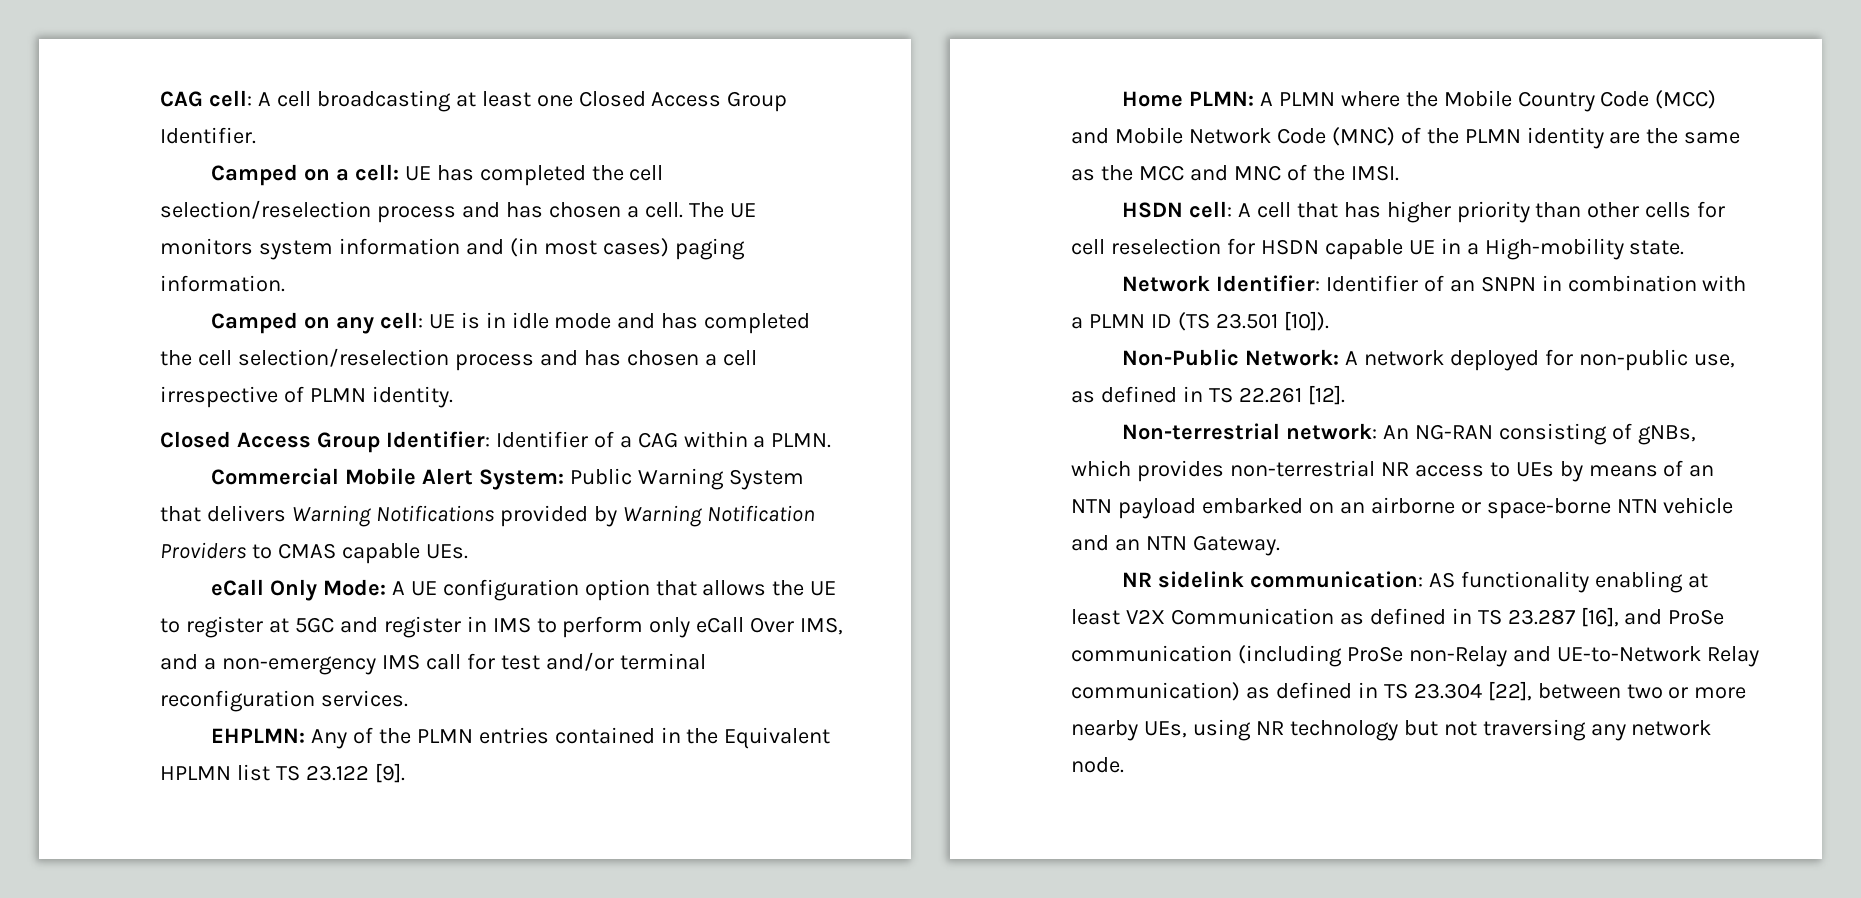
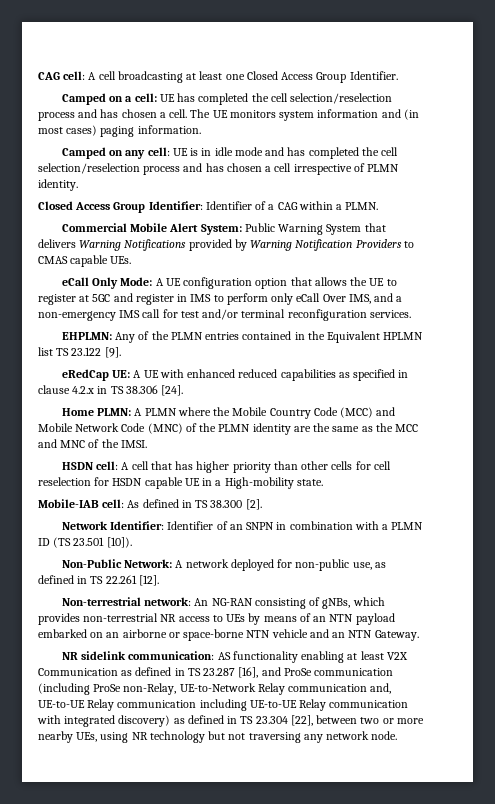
+ eRedCap UE: A UE with enhanced reduced capabilities as specified in clause 4.2.x in TS 38.306 [24].
+ Mobile-IAB cell: As defined in TS 38.300 [2].
- NR sidelink communication: AS functionality enabling at least V2X Communication as defined in TS 23.287 [16], and ProSe communication (including ProSe non-Relay and UE-to-Network Relay communication) as defined in TS 23.304 [22], between two or more nearby UEs, using NR technology but not traversing any network node.
+ NR sidelink communication: AS functionality enabling at least V2X Communication as defined in TS 23.287 [16], and ProSe communication (including ProSe non-Relay, UE-to-Network Relay communication and, UE-to-UE Relay communication including UE-to-UE Relay communication with integrated discovery) as defined in TS 23.304 [22], between two or more nearby UEs, using NR technology but not traversing any network node.

